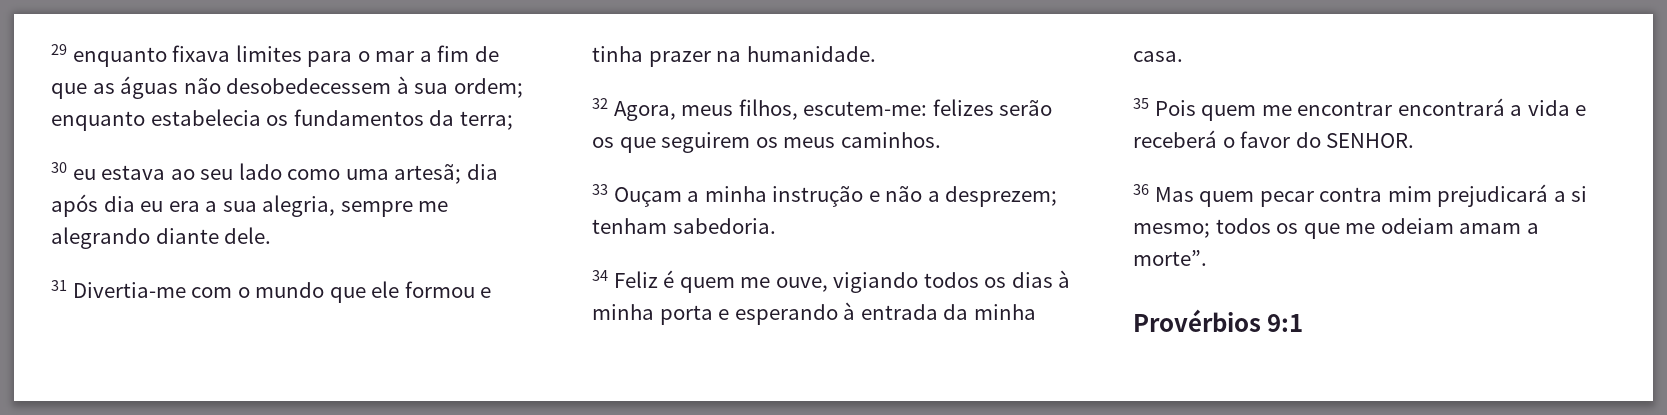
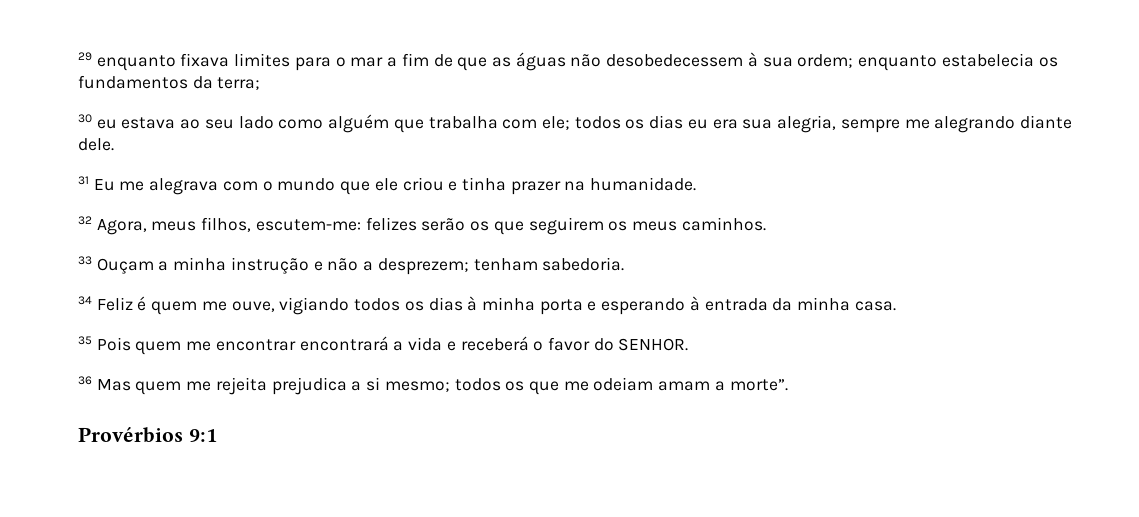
- 30 eu estava ao seu lado como uma artesã; dia após dia eu era a sua alegria, sempre me alegrando diante dele.
+ 30 eu estava ao seu lado como alguém que trabalha com ele; todos os dias eu era sua alegria, sempre me alegrando diante dele.
- 31 Divertia-me com o mundo que ele formou e tinha prazer na humanidade.
+ 31 Eu me alegrava com o mundo que ele criou e tinha prazer na humanidade.
- 36 Mas quem pecar contra mim prejudicará a si mesmo; todos os que me odeiam amam a morte”.
+ 36 Mas quem me rejeita prejudica a si mesmo; todos os que me odeiam amam a morte”.

